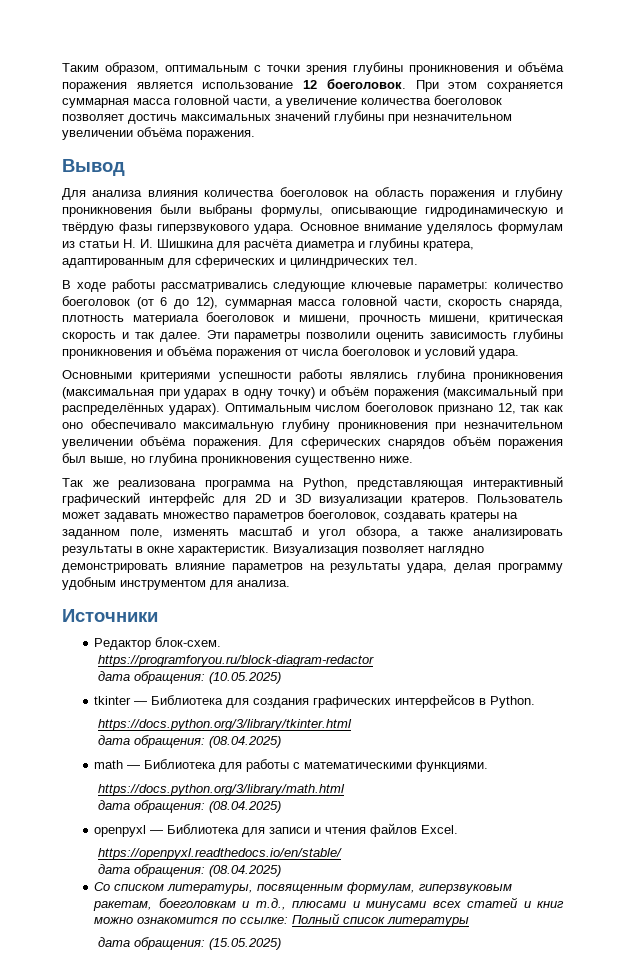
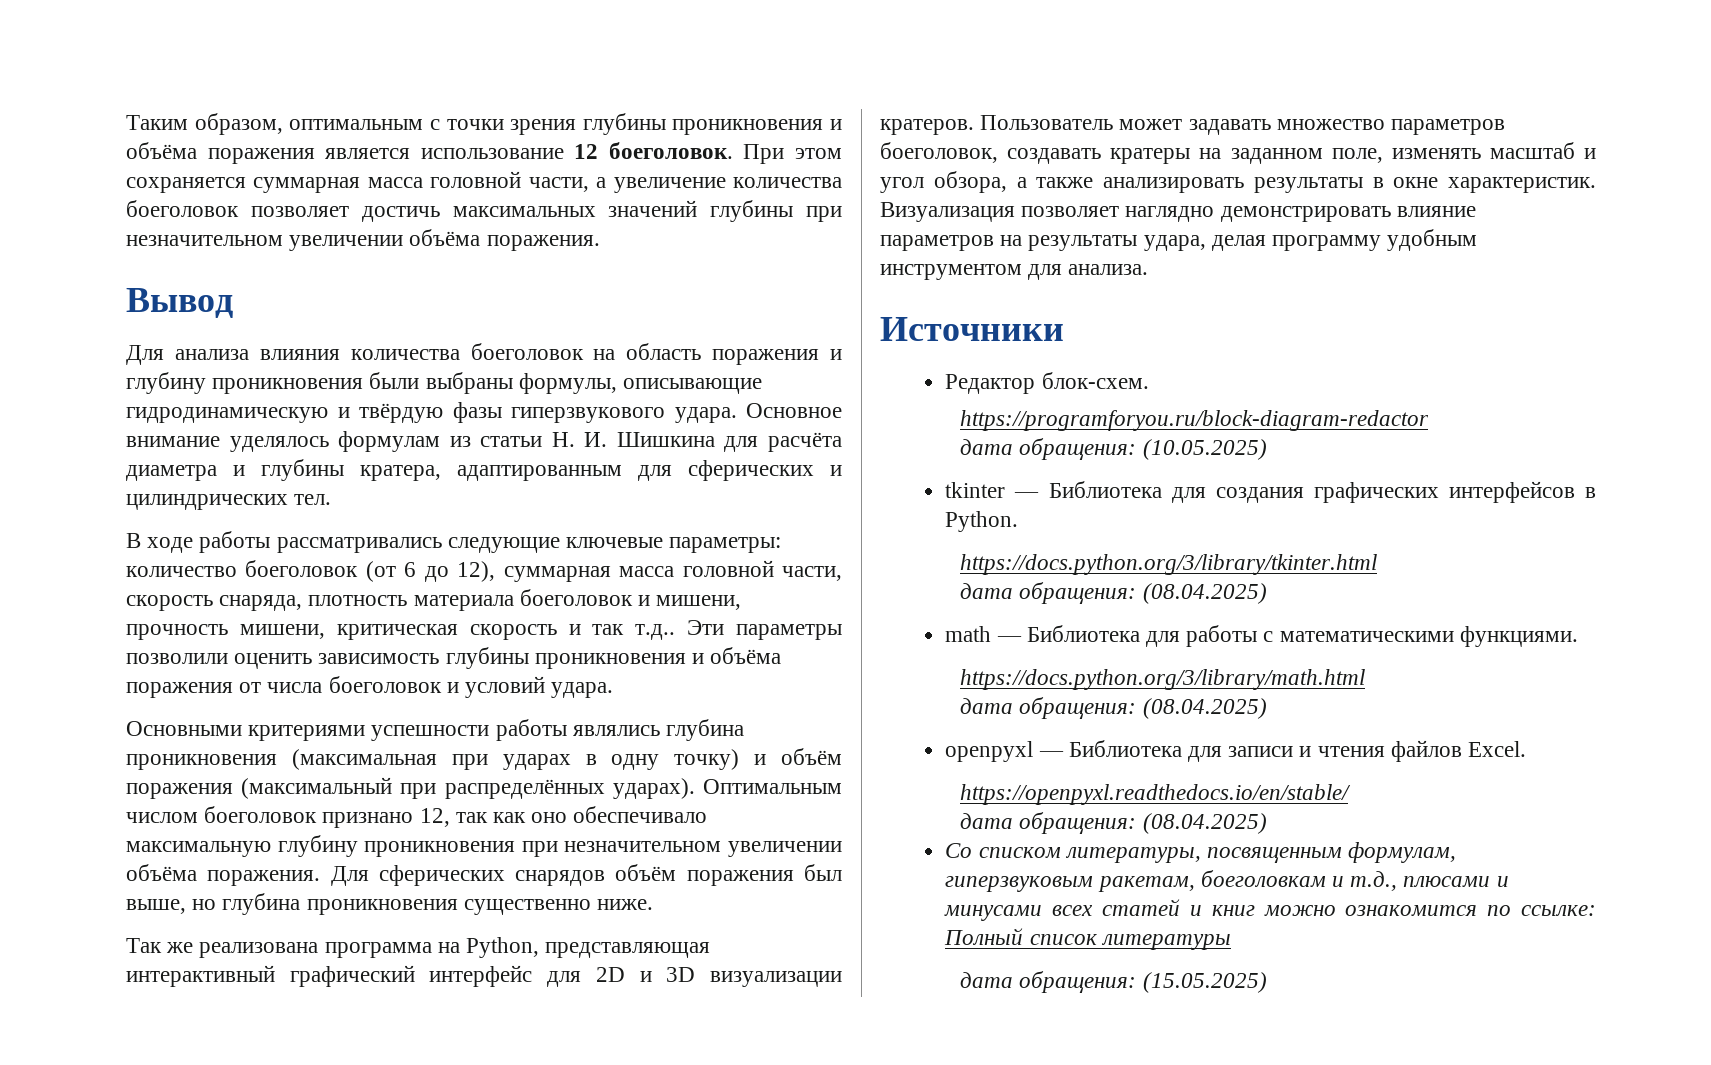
- В ходе работы рассматривались следующие ключевые параметры: количество боеголовок (от 6 до 12), суммарная масса головной части, скорость снаряда, плотность материала боеголовок и мишени, прочность мишени, критическая скорость и так далее.
+ В ходе работы рассматривались следующие ключевые параметры: количество боеголовок (от 6 до 12), суммарная масса головной части, скорость снаряда, плотность материала боеголовок и мишени, прочность мишени, критическая скорость и так т.д..

